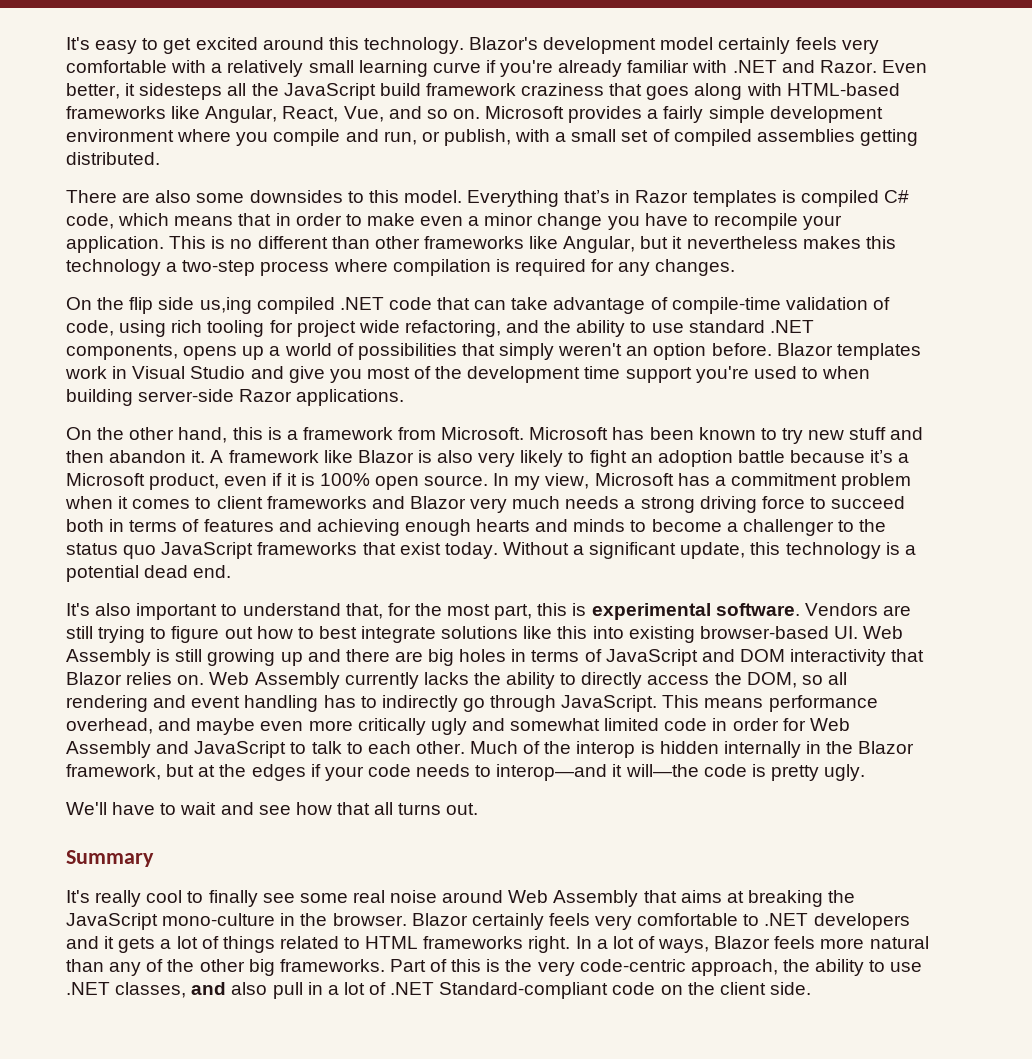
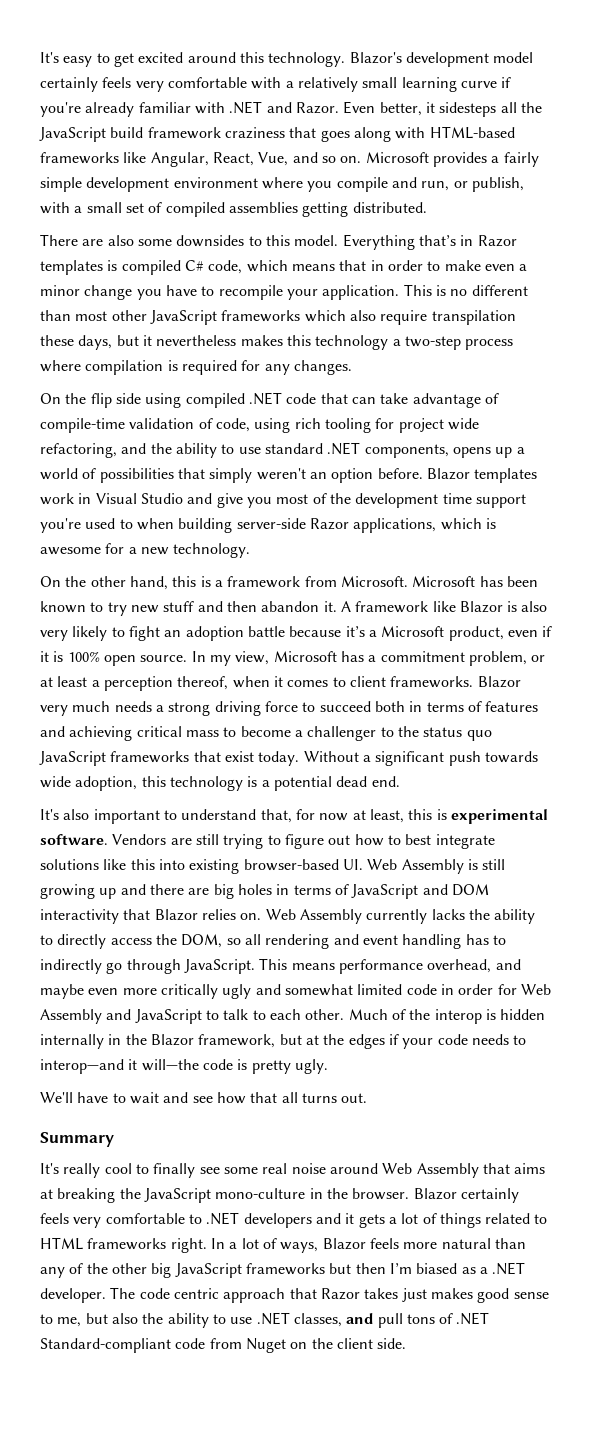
- This is no different than other frameworks like Angular, but it nevertheless makes this technology a two-step process where compilation is required for any changes.
+ This is no different than most other JavaScript frameworks which also require transpilation these days, but it nevertheless makes this technology a two-step process where compilation is required for any changes.
- On the flip side us,ing compiled .NET code that can take advantage of compile-time validation of code, using rich tooling for project wide refactoring, and the ability to use standard .NET components, opens up a world of possibilities that simply weren't an option before.
+ On the flip side using compiled .NET code that can take advantage of compile-time validation of code, using rich tooling for project wide refactoring, and the ability to use standard .NET components, opens up a world of possibilities that simply weren't an option before.
- Blazor templates work in Visual Studio and give you most of the development time support you're used to when building server-side Razor applications.
+ Blazor templates work in Visual Studio and give you most of the development time support you're used to when building server-side Razor applications, which is awesome for a new technology.
- In my view, Microsoft has a commitment problem when it comes to client frameworks and Blazor very much needs a strong driving force to succeed both in terms of features and achieving enough hearts and minds to become a challenger to the status quo JavaScript frameworks that exist today.
+ In my view, Microsoft has a commitment problem, or at least a perception thereof, when it comes to client frameworks. Blazor very much needs a strong driving force to succeed both in terms of features and achieving critical mass to become a challenger to the status quo JavaScript frameworks that exist today.
- Without a significant update, this technology is a potential dead end.
+ Without a significant push towards wide adoption, this technology is a potential dead end.
- It's also important to understand that, for the most part, this is experimental software.
+ It's also important to understand that, for now at least, this is experimental software.
- In a lot of ways, Blazor feels more natural than any of the other big frameworks. Part of this is the very code-centric approach, the ability to use .NET classes, and also pull in a lot of .NET Standard-compliant code on the client side.
+ In a lot of ways, Blazor feels more natural than any of the other big JavaScript frameworks but then I’m biased as a .NET developer. The code centric approach that Razor takes just makes good sense to me, but also the ability to use .NET classes, and pull tons of .NET Standard-compliant code from Nuget on the client side.

